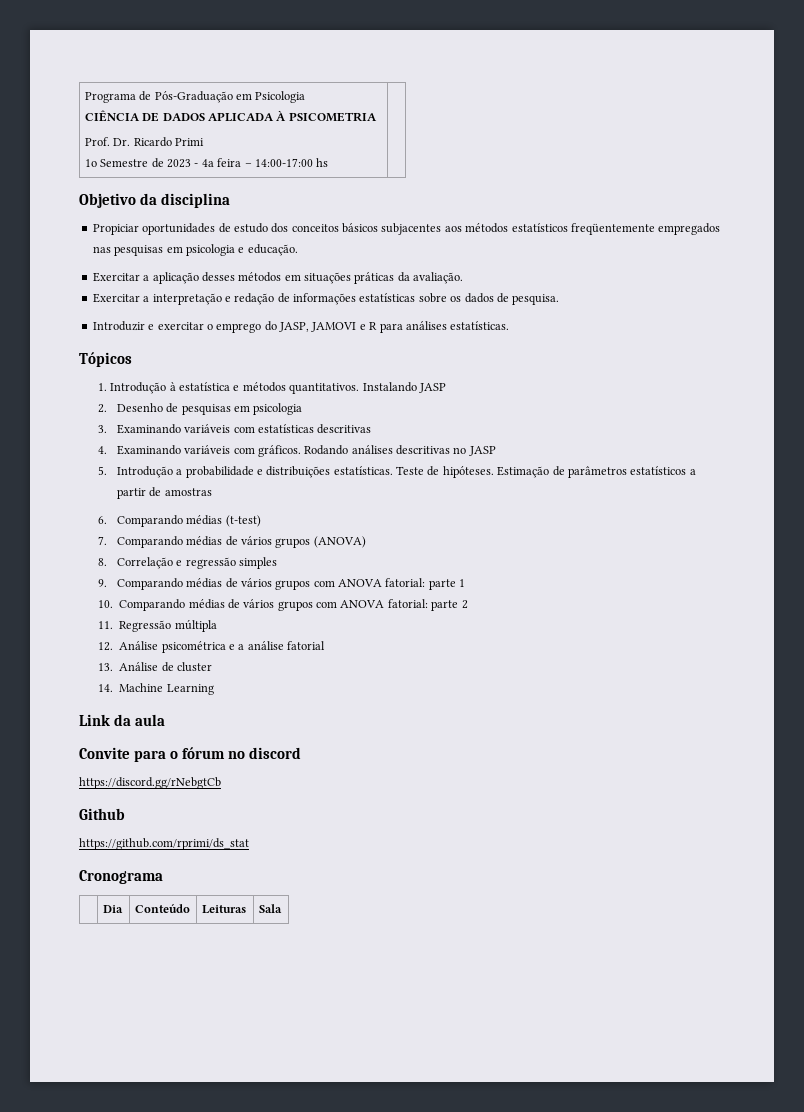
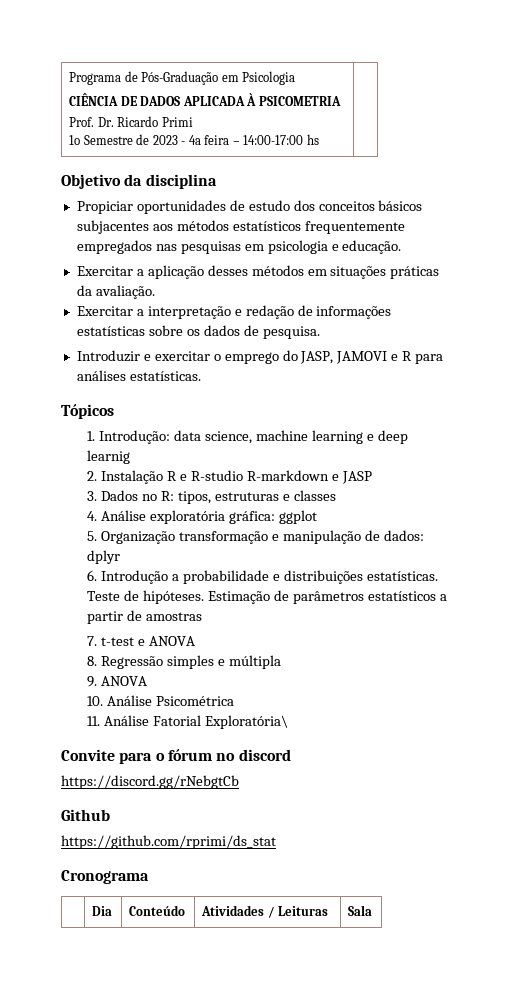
- Propiciar oportunidades de estudo dos conceitos básicos subjacentes aos métodos estatísticos freqüentemente empregados nas pesquisas em psicologia e educação.
+ Propiciar oportunidades de estudo dos conceitos básicos subjacentes aos métodos estatísticos frequentemente empregados nas pesquisas em psicologia e educação.
- 1. Introdução à estatística e métodos quantitativos. Instalando JASP
- 2. Desenho de pesquisas em psicologia
- 3. Examinando variáveis com estatísticas descritivas
- 4. Examinando variáveis com gráficos. Rodando análises descritivas no JASP
- 5. Introdução a probabilidade e distribuições estatísticas.
+ 1. Introdução: data science, machine learning e deep learnig
+ 2. Instalação R e R-studio R-markdown e JASP
+ 3. Dados no R: tipos, estruturas e classes
+ 4. Análise exploratória gráfica: ggplot
+ 5. Organização transformação e manipulação de dados: dplyr
+ 6. Introdução a probabilidade e distribuições estatísticas.
- 6. Comparando médias (t-test)
- 7. Comparando médias de vários grupos (ANOVA)
- 8. Correlação e regressão simples
- 9. Comparando médias de vários grupos com ANOVA fatorial: parte 1
- 10. Comparando médias de vários grupos com ANOVA fatorial: parte 2
- 11. Regressão múltipla
- 12. Análise psicométrica e a análise fatorial
- 13. Análise de cluster
- 14. Machine Learning
- Link da aula
+ 7. t-test e ANOVA
+ 8. Regressão simples e múltipla
+ 9. ANOVA
+ 10. Análise Psicométrica
+ 11. Análise Fatorial Exploratória\
- | Dia | Conteúdo | Leituras | Sala
+ | Dia | Conteúdo | Atividades / Leituras | Sala

